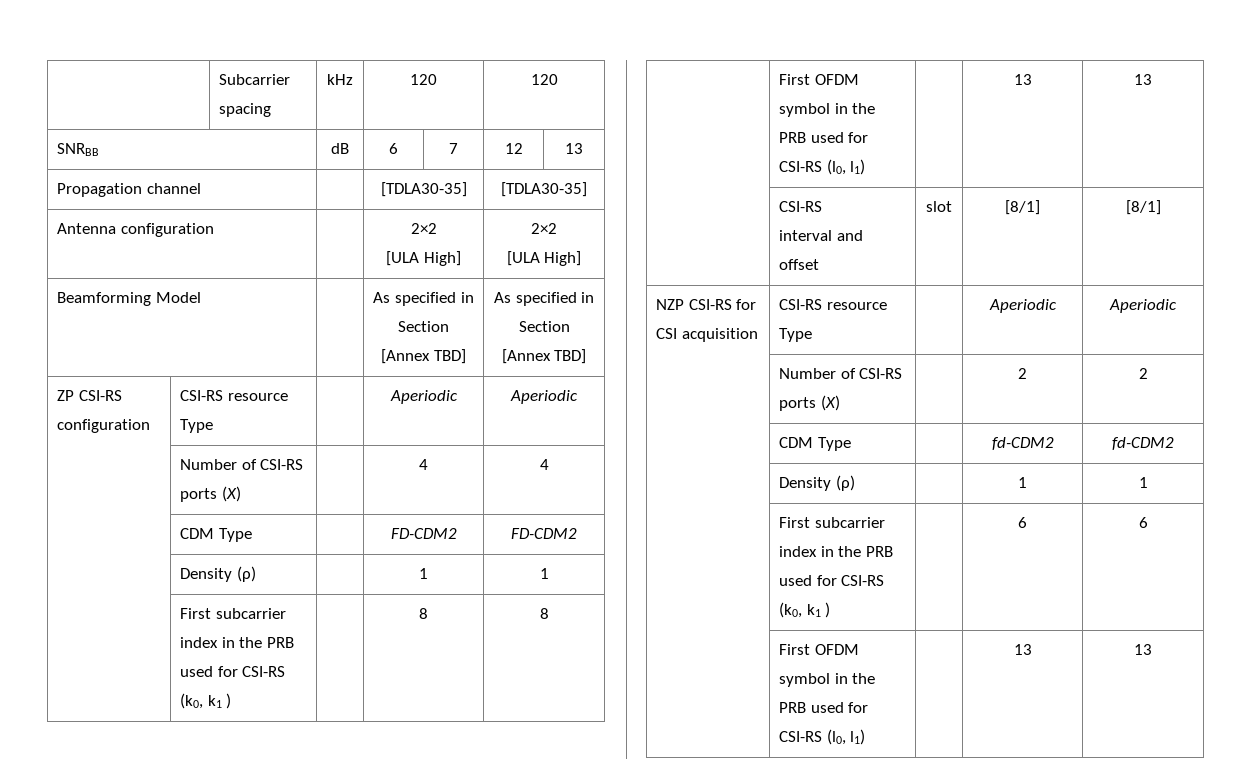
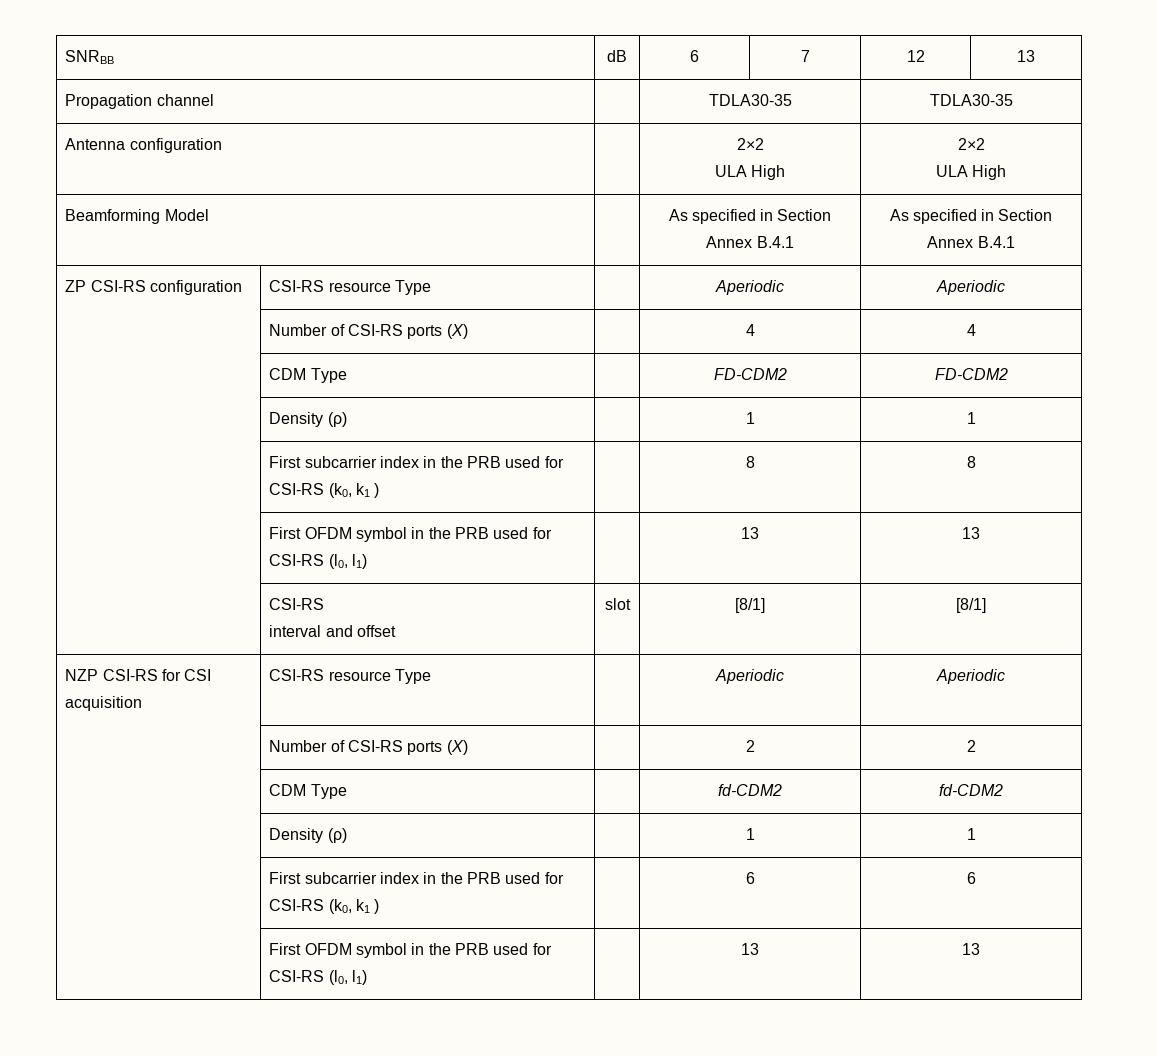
- | Subcarrier spacing | kHz | 120 | 120
- Propagation channel | | [TDLA30-35] | [TDLA30-35]
+ Propagation channel | | TDLA30-35 | TDLA30-35
  Antenna configuration | | 2×2
- [ULA High] | 2×2
- [ULA High]
+ ULA High | 2×2
+ ULA High
- Beamforming Model | | As specified in Section [Annex TBD] | As specified in Section [Annex TBD]
+ Beamforming Model | | As specified in Section Annex B.4.1 | As specified in Section Annex B.4.1

